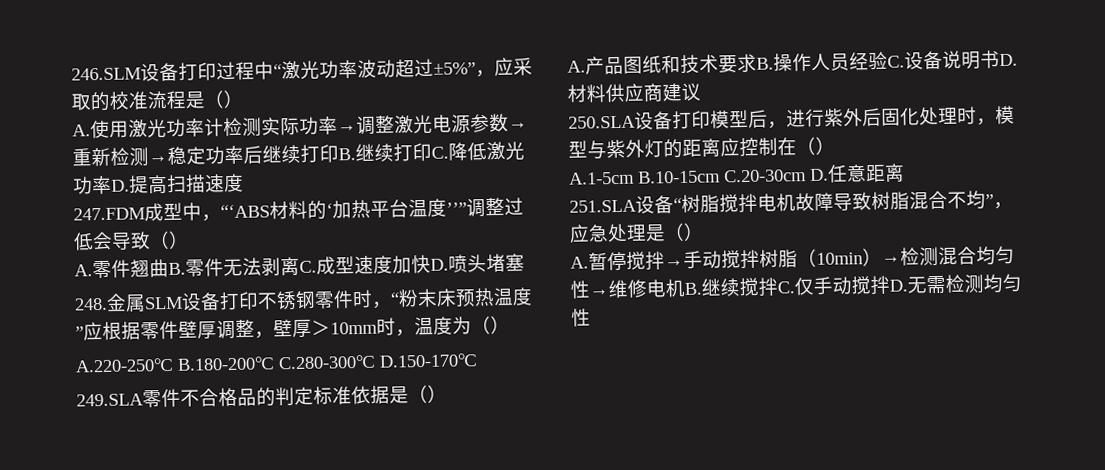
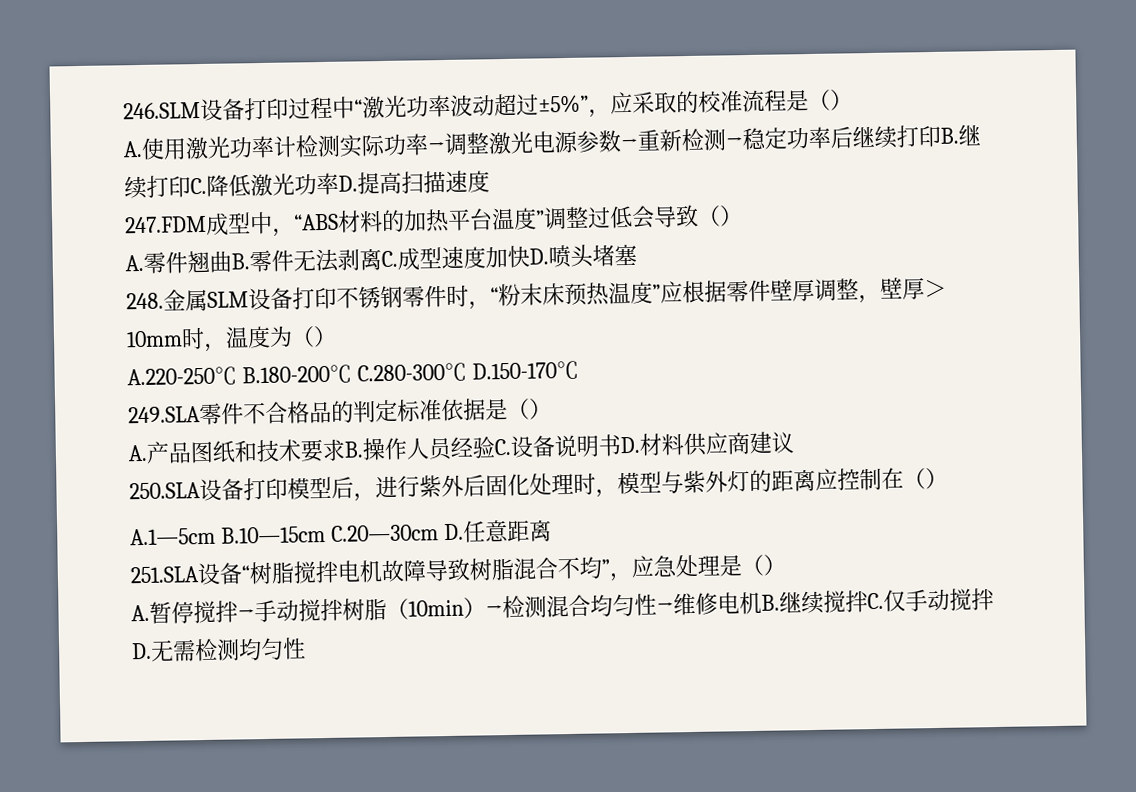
- 247.FDM成型中，“‘ABS材料的‘加热平台温度’’”调整过低会导致（）
+ 247.FDM成型中，“ABS材料的加热平台温度”调整过低会导致（）
- A.1-5cm B.10-15cm C.20-30cm D.任意距离
+ A.1—5cm B.10—15cm C.20—30cm D.任意距离

